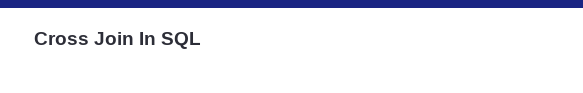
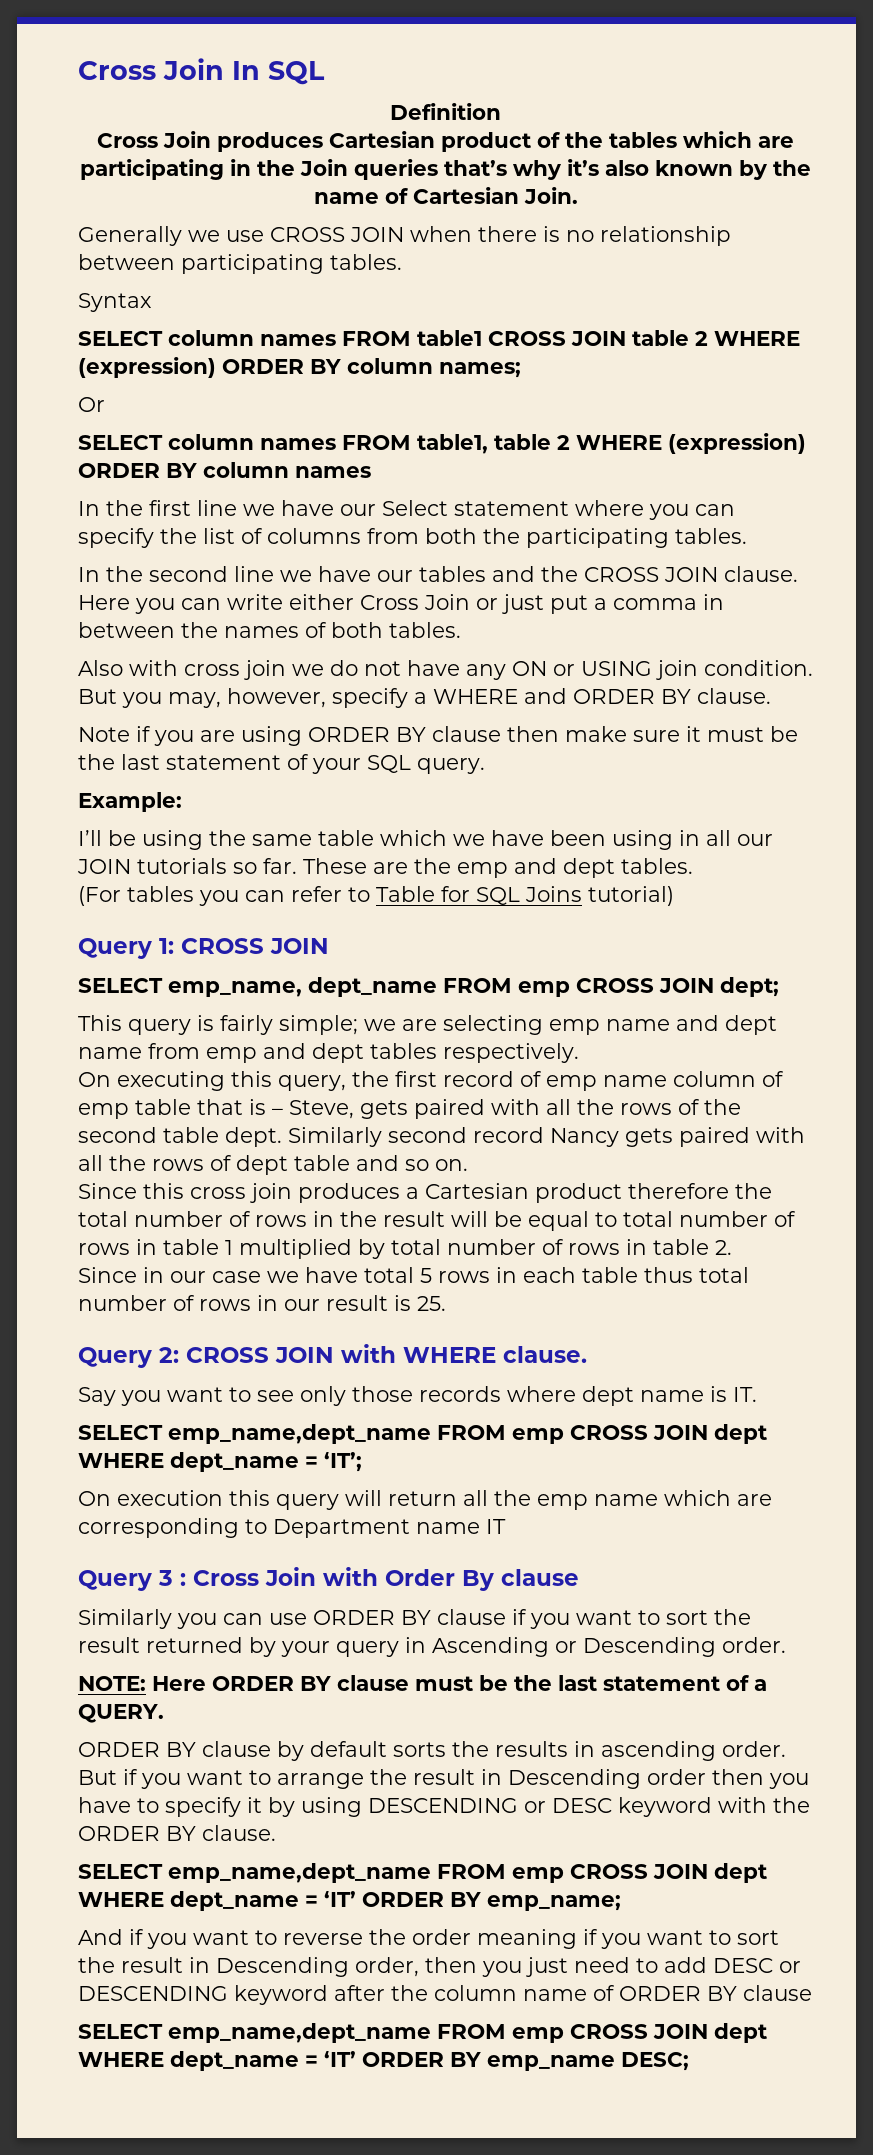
+ Definition
+ Cross Join produces Cartesian product of the tables which are participating in the Join queries that’s why it’s also known by the name of Cartesian Join.
+ Generally we use CROSS JOIN when there is no relationship between participating tables.
+ Syntax
+ SELECT column names FROM table1 CROSS JOIN table 2 WHERE (expression) ORDER BY column names;
+ Or
+ SELECT column names FROM table1, table 2 WHERE (expression) ORDER BY column names
+ In the first line we have our Select statement where you can specify the list of columns from both the participating tables.
+ In the second line we have our tables and the CROSS JOIN clause. Here you can write either Cross Join or just put a comma in between the names of both tables.
+ Also with cross join we do not have any ON or USING join condition. But you may, however, specify a WHERE and ORDER BY clause.
+ Note if you are using ORDER BY clause then make sure it must be the last statement of your SQL query.
+ Example:
+ I’ll be using the same table which we have been using in all our JOIN tutorials so far. These are the emp and dept tables.
+ (For tables you can refer to Table for SQL Joins tutorial)
+ Query 1: CROSS JOIN
+ SELECT emp_name, dept_name FROM emp CROSS JOIN dept;
+ This query is fairly simple; we are selecting emp name and dept name from emp and dept tables respectively.
+ On executing this query, the first record of emp name column of emp table that is – Steve, gets paired with all the rows of the second table dept. Similarly second record Nancy gets paired with all the rows of dept table and so on.
+ Since this cross join produces a Cartesian product therefore the total number of rows in the result will be equal to total number of rows in table 1 multiplied by total number of rows in table 2.
+ Since in our case we have total 5 rows in each table thus total number of rows in our result is 25.
+ Query 2: CROSS JOIN with WHERE clause.
+ Say you want to see only those records where dept name is IT.
+ SELECT emp_name,dept_name FROM emp CROSS JOIN dept WHERE dept_name = ‘IT’;
+ On execution this query will return all the emp name which are corresponding to Department name IT
+ Query 3 : Cross Join with Order By clause
+ Similarly you can use ORDER BY clause if you want to sort the result returned by your query in Ascending or Descending order.
+ NOTE: Here ORDER BY clause must be the last statement of a QUERY.
+ ORDER BY clause by default sorts the results in ascending order. But if you want to arrange the result in Descending order then you have to specify it by using DESCENDING or DESC keyword with the ORDER BY clause.
+ SELECT emp_name,dept_name FROM emp CROSS JOIN dept WHERE dept_name = ‘IT’ ORDER BY emp_name;
+ And if you want to reverse the order meaning if you want to sort the result in Descending order, then you just need to add DESC or DESCENDING keyword after the column name of ORDER BY clause
+ SELECT emp_name,dept_name FROM emp CROSS JOIN dept WHERE dept_name = ‘IT’ ORDER BY emp_name DESC;

